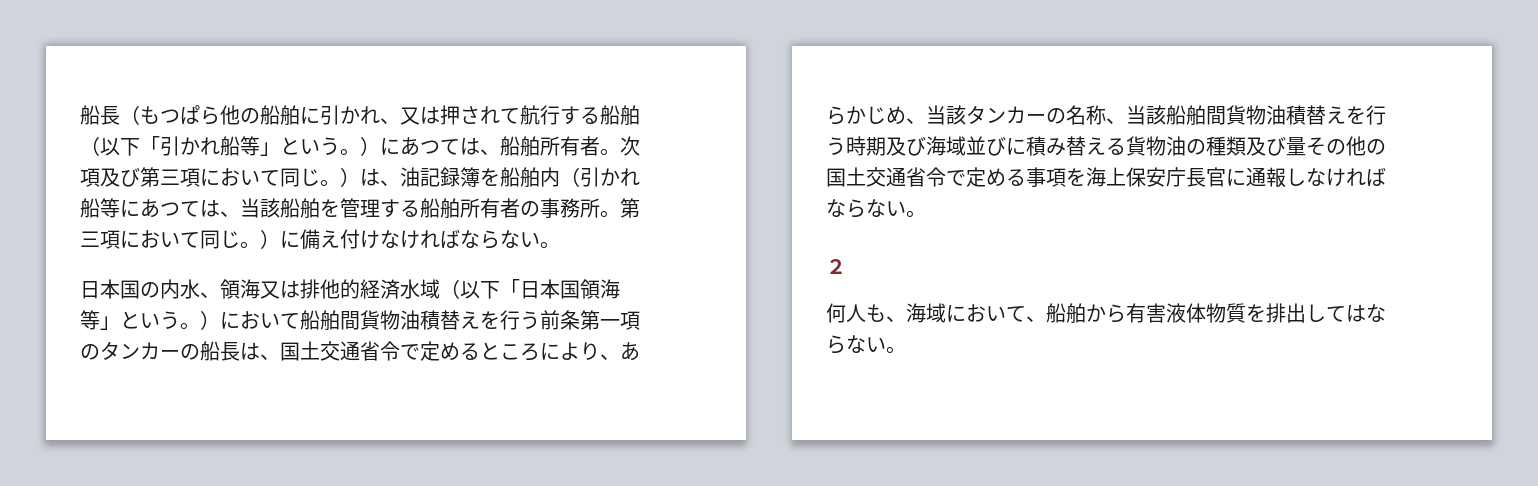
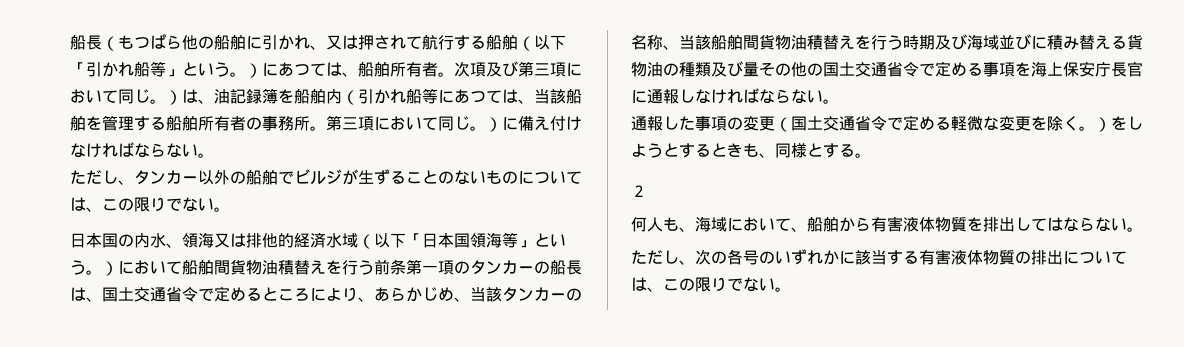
+ ただし、タンカー以外の船舶でビルジが生ずることのないものについては、この限りでない。
+ 通報した事項の変更（国土交通省令で定める軽微な変更を除く。）をしようとするときも、同様とする。
+ ただし、次の各号のいずれかに該当する有害液体物質の排出については、この限りでない。

